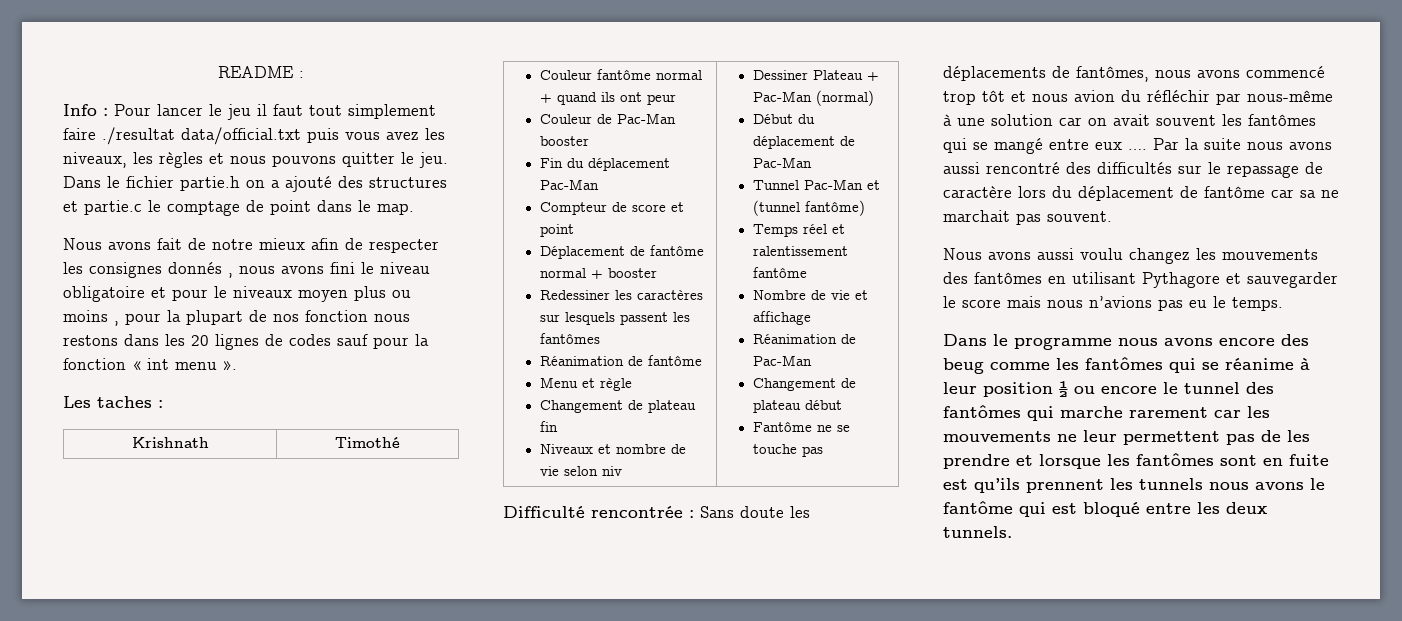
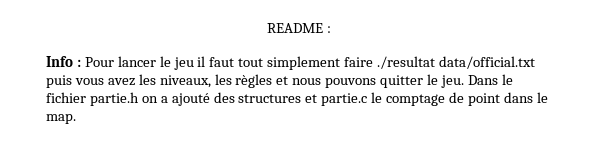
- Nous avons fait de notre mieux afin de respecter les consignes donnés , nous avons fini le niveau obligatoire et pour le niveaux moyen plus ou moins , pour la plupart de nos fonction nous restons dans les 20 lignes de codes sauf pour la fonction « int menu ».
- Les taches :
- Krishnath | Timothé
- Couleur fantôme normal + quand ils ont peur
- Couleur de Pac-Man booster
- Fin du déplacement Pac-Man
- Compteur de score et point
- Déplacement de fantôme normal + booster
- Redessiner les caractères sur lesquels passent les fantômes
- Réanimation de fantôme
- Menu et règle
- Changement de plateau fin
- Niveaux et nombre de vie selon niv | Dessiner Plateau + Pac-Man (normal)
- Début du déplacement de Pac-Man
- Tunnel Pac-Man et (tunnel fantôme)
- Temps réel et ralentissement fantôme
- Nombre de vie et affichage
- Réanimation de Pac-Man
- Changement de plateau début
- Fantôme ne se touche pas
- Difficulté rencontrée : Sans doute les déplacements de fantômes, nous avons commencé trop tôt et nous avion du réfléchir par nous-même à une solution car on avait souvent les fantômes qui se mangé entre eux …. Par la suite nous avons aussi rencontré des difficultés sur le repassage de caractère lors du déplacement de fantôme car sa ne marchait pas souvent.
- Nous avons aussi voulu changez les mouvements des fantômes en utilisant Pythagore et sauvegarder le score mais nous n’avions pas eu le temps.
- Dans le programme nous avons encore des beug comme les fantômes qui se réanime à leur position ½ ou encore le tunnel des fantômes qui marche rarement car les mouvements ne leur permettent pas de les prendre et lorsque les fantômes sont en fuite est qu’ils prennent les tunnels nous avons le fantôme qui est bloqué entre les deux tunnels.

